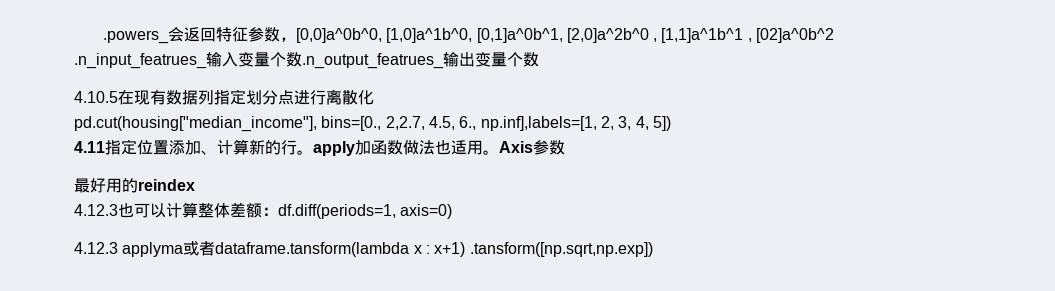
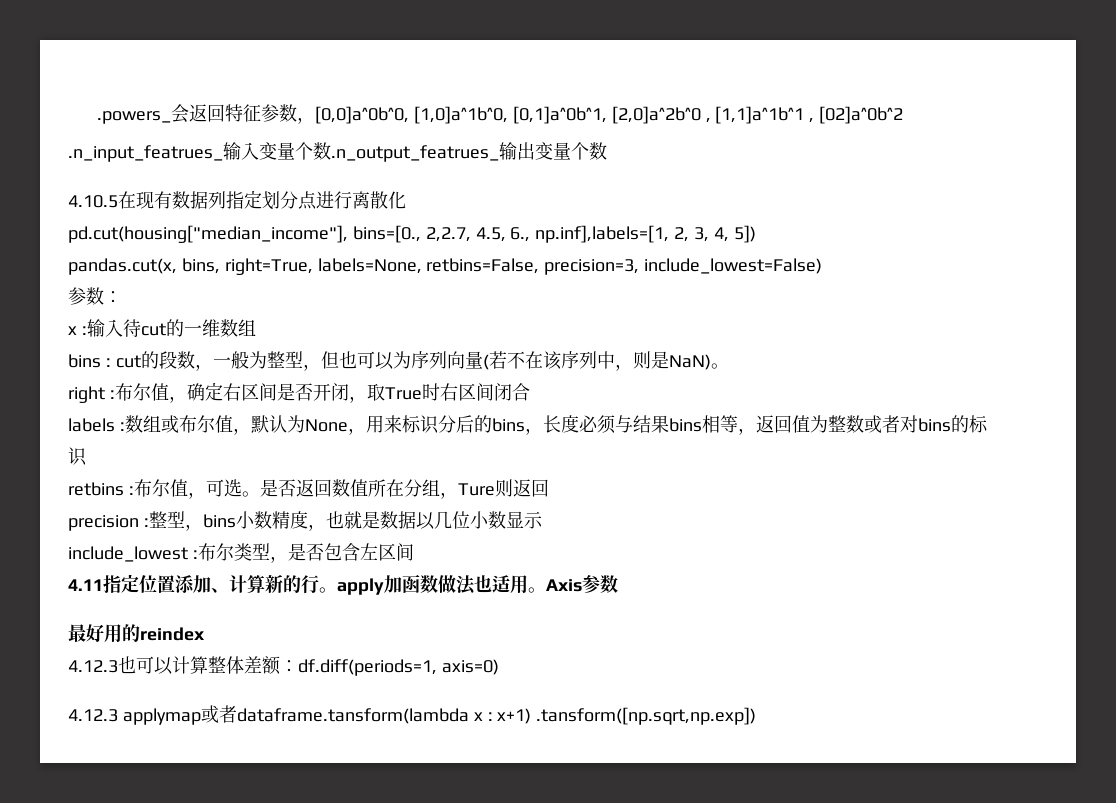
+ pandas.cut(x, bins, right=True, labels=None, retbins=False, precision=3, include_lowest=False)
+ 参数：
+ x :输入待cut的一维数组
+ bins : cut的段数，一般为整型，但也可以为序列向量(若不在该序列中，则是NaN)。
+ right :布尔值，确定右区间是否开闭，取True时右区间闭合
+ labels :数组或布尔值，默认为None，用来标识分后的bins，长度必须与结果bins相等，返回值为整数或者对bins的标识
+ retbins :布尔值，可选。是否返回数值所在分组，Ture则返回
+ precision :整型，bins小数精度，也就是数据以几位小数显示
+ include_lowest :布尔类型，是否包含左区间
- 4.12.3 applyma或者dataframe.tansform(lambda x : x+1) .tansform([np.sqrt,np.exp])
+ 4.12.3 applymap或者dataframe.tansform(lambda x : x+1) .tansform([np.sqrt,np.exp])

